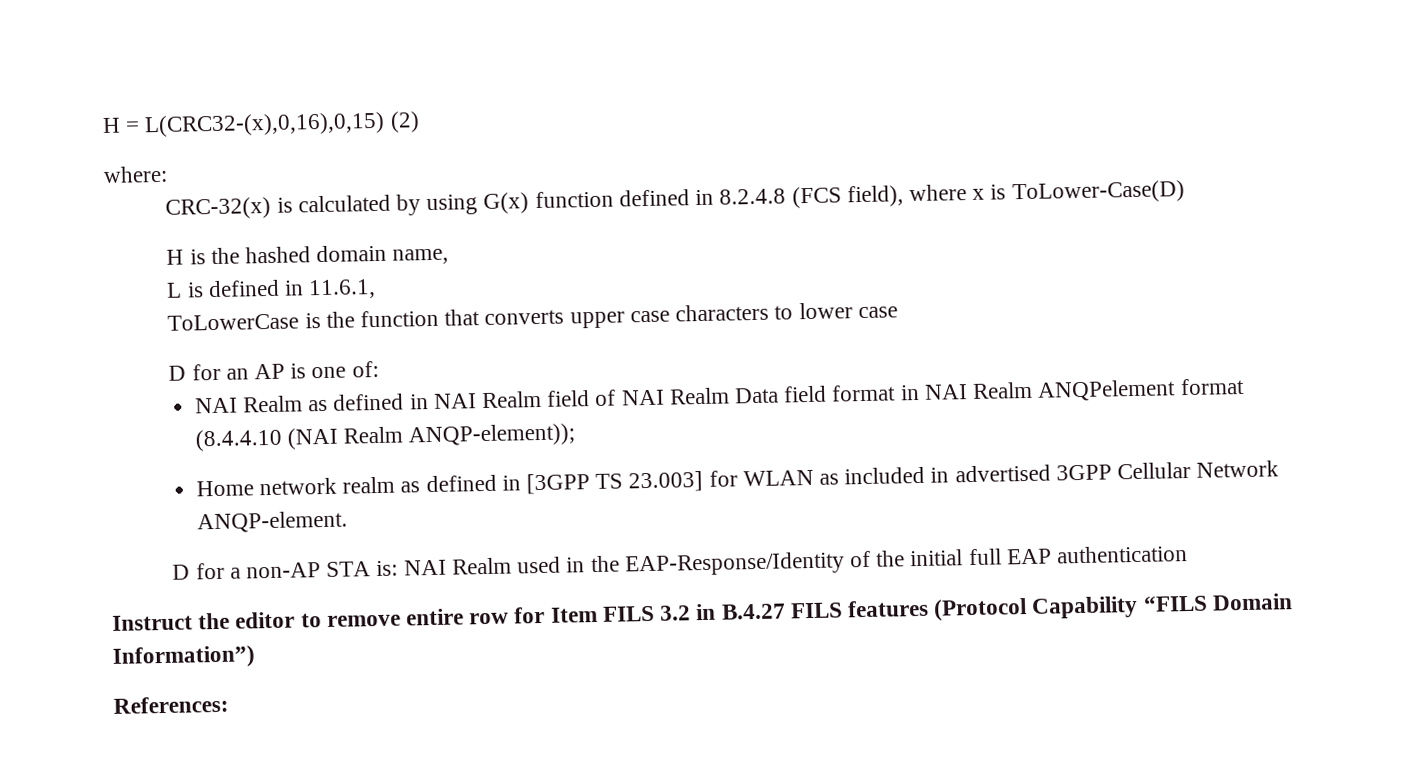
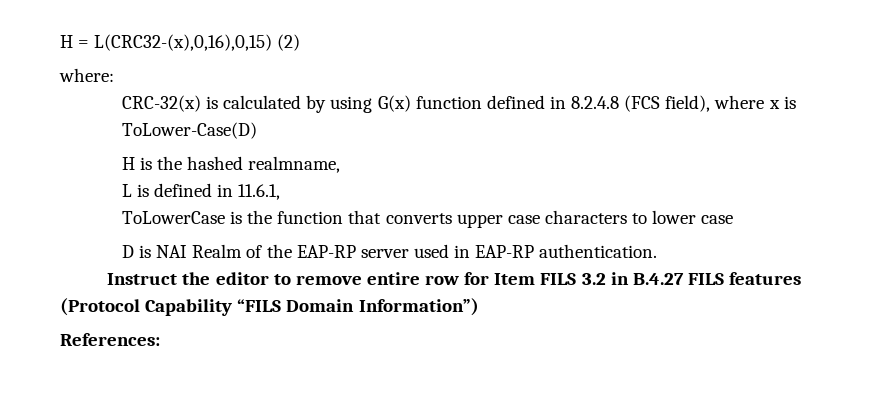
- H is the hashed domain name,
+ H is the hashed realmname,
- D for an AP is one of:
- NAI Realm as defined in NAI Realm field of NAI Realm Data field format in NAI Realm ANQPelement format (8.4.4.10 (NAI Realm ANQP-element));
- Home network realm as defined in [3GPP TS 23.003] for WLAN as included in advertised 3GPP Cellular Network ANQP-element.
- D for a non-AP STA is: NAI Realm used in the EAP-Response/Identity of the initial full EAP authentication
+ D is NAI Realm of the EAP-RP server used in EAP-RP authentication.

